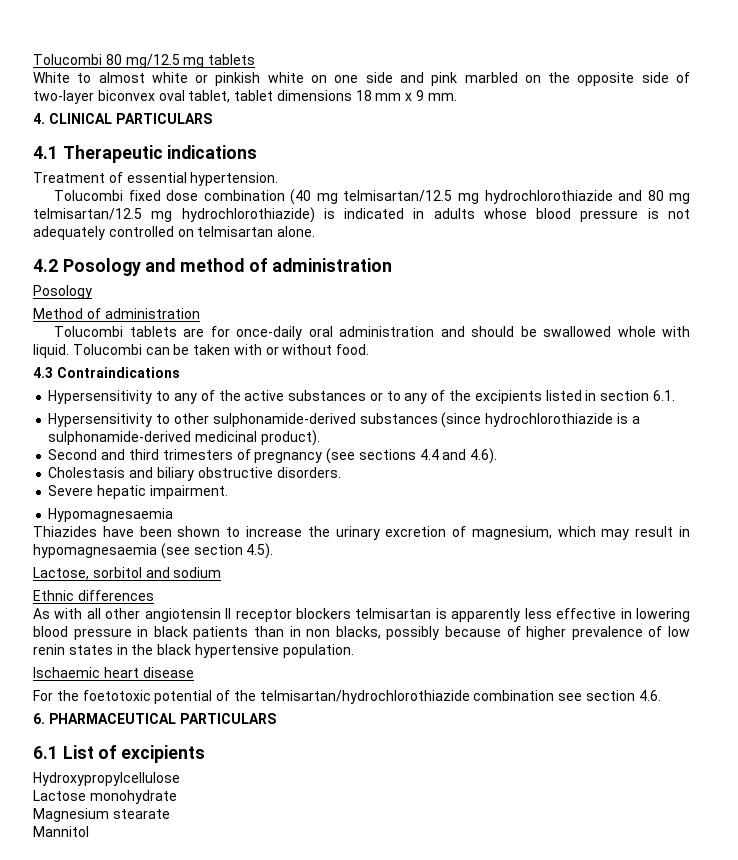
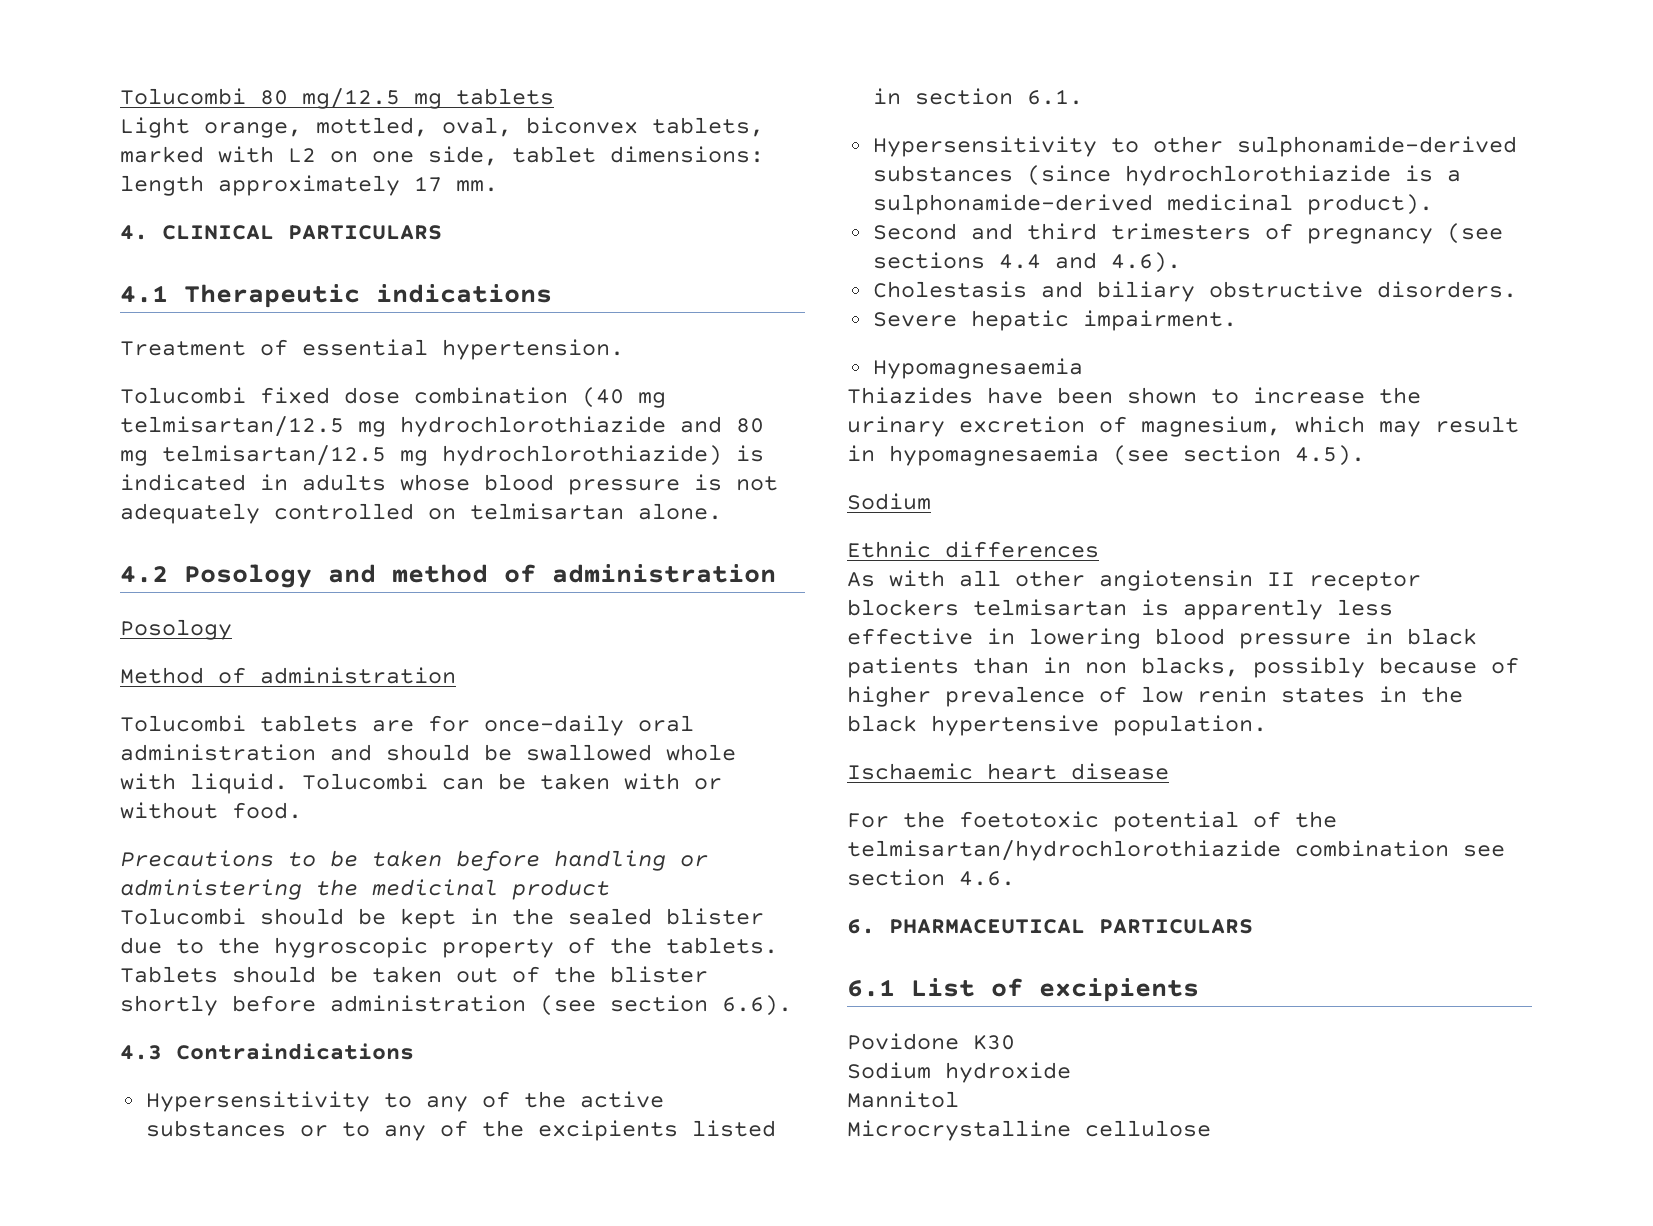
- White to almost white or pinkish white on one side and pink marbled on the opposite side of two-layer biconvex oval tablet, tablet dimensions 18 mm x 9 mm.
+ Light orange, mottled, oval, biconvex tablets, marked with L2 on one side, tablet dimensions: length approximately 17 mm.
+ Precautions to be taken before handling or administering the medicinal product
+ Tolucombi should be kept in the sealed blister due to the hygroscopic property of the tablets. Tablets should be taken out of the blister shortly before administration (see section 6.6).
  Thiazides have been shown to increase the urinary excretion of magnesium, which may result in hypomagnesaemia (see section 4.5).
- Lactose, sorbitol and sodium
+ Sodium
- Hydroxypropylcellulose
- Lactose monohydrate
- Magnesium stearate
+ Povidone K30
+ Sodium hydroxide
+ Microcrystalline cellulose

